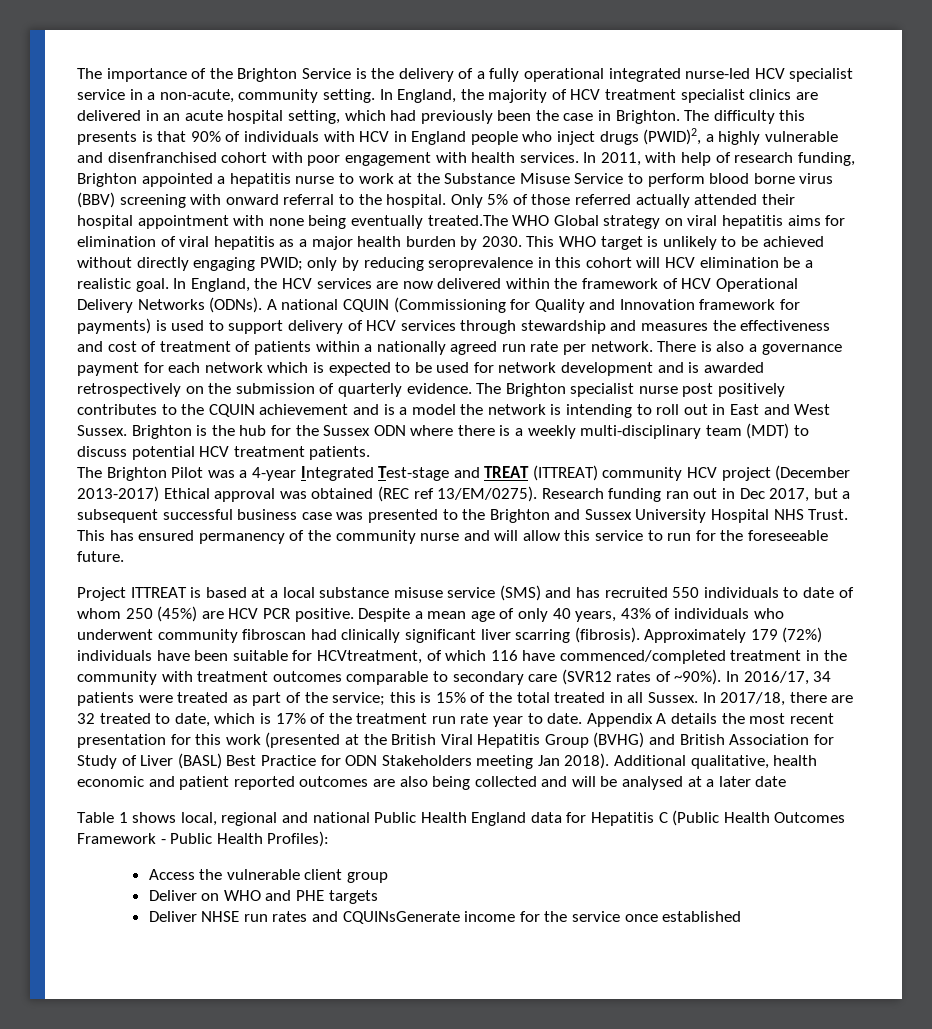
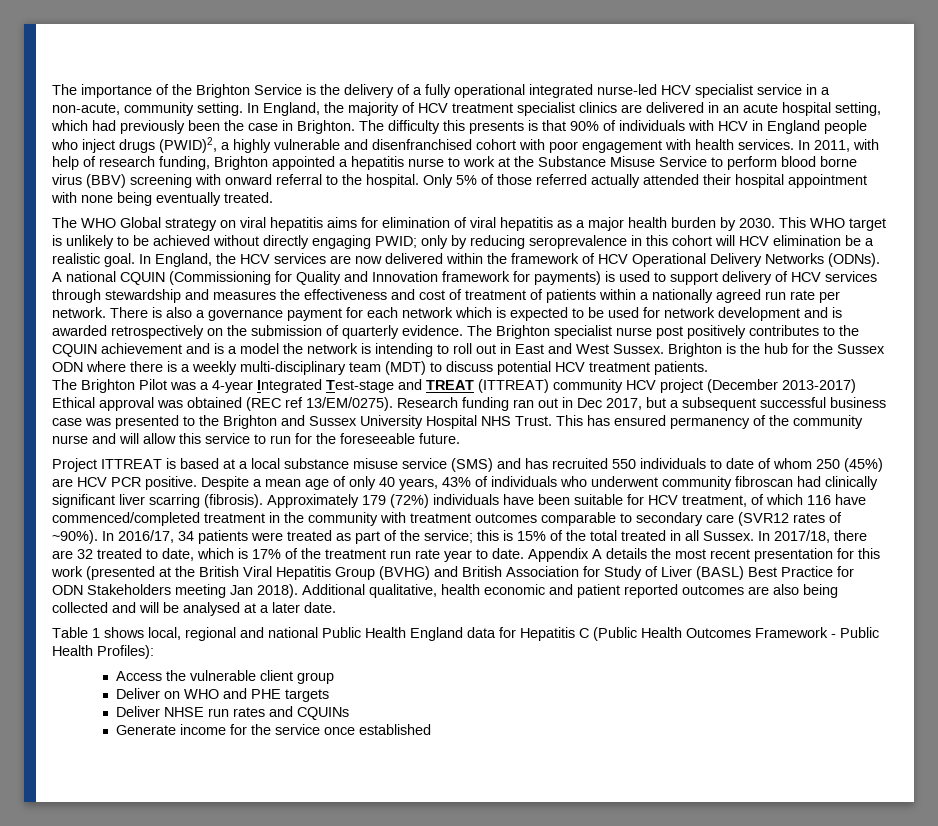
- Only 5% of those referred actually attended their hospital appointment with none being eventually treated.The WHO Global strategy on viral hepatitis aims for elimination of viral hepatitis as a major health burden by 2030.
+ Only 5% of those referred actually attended their hospital appointment with none being eventually treated.
+ The WHO Global strategy on viral hepatitis aims for elimination of viral hepatitis as a major health burden by 2030.
- Approximately 179 (72%) individuals have been suitable for HCVtreatment, of which 116 have commenced/completed treatment in the community with treatment outcomes comparable to secondary care (SVR12 rates of ~90%).
+ Approximately 179 (72%) individuals have been suitable for HCV treatment, of which 116 have commenced/completed treatment in the community with treatment outcomes comparable to secondary care (SVR12 rates of ~90%).
- Additional qualitative, health economic and patient reported outcomes are also being collected and will be analysed at a later date
+ Additional qualitative, health economic and patient reported outcomes are also being collected and will be analysed at a later date.
- Deliver NHSE run rates and CQUINsGenerate income for the service once established
+ Deliver NHSE run rates and CQUINs
+ Generate income for the service once established

